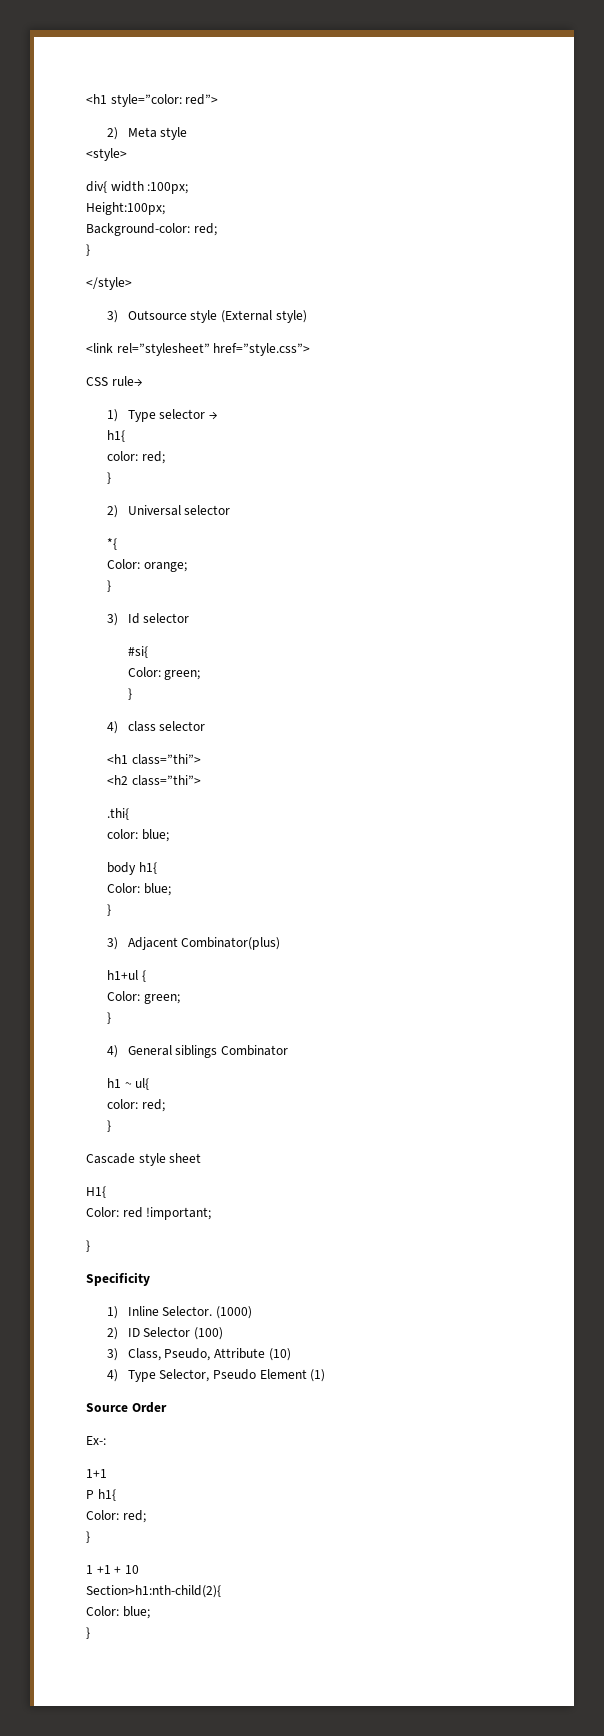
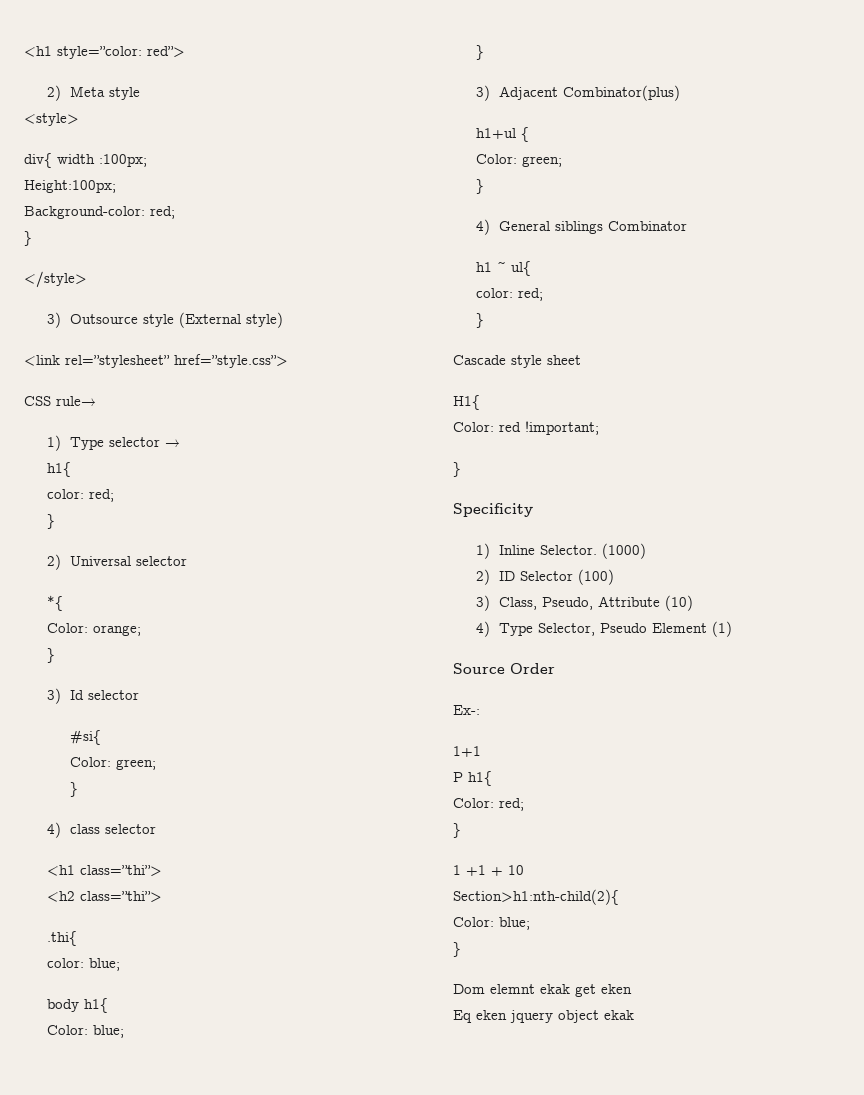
+ Dom elemnt ekak get eken
+ Eq eken jquery object ekak

